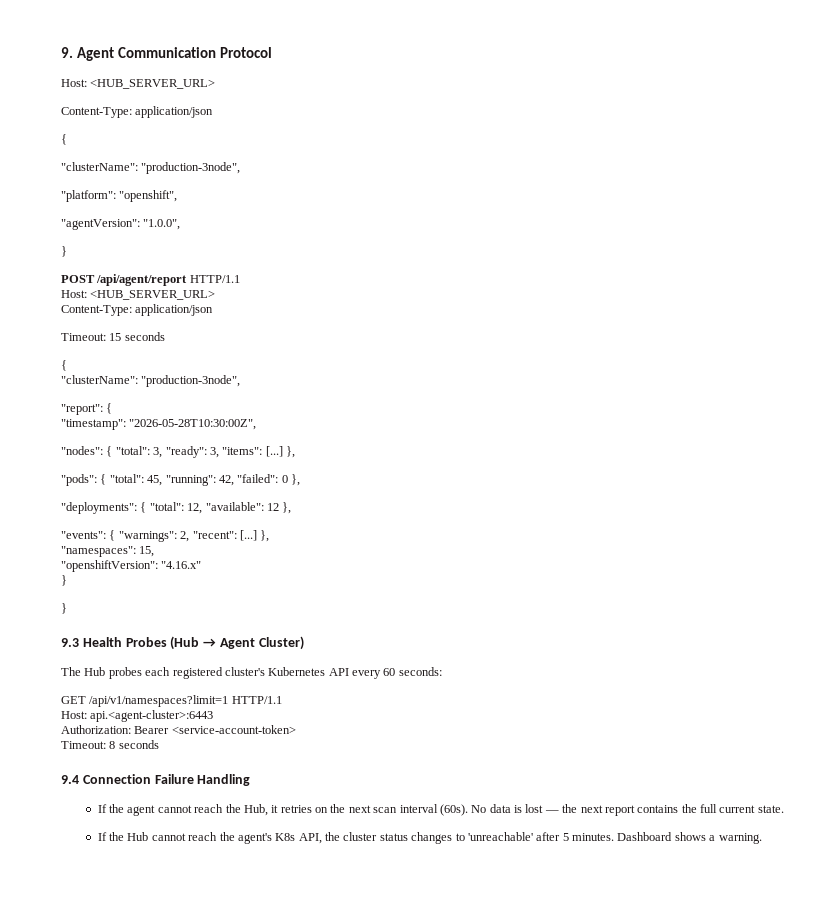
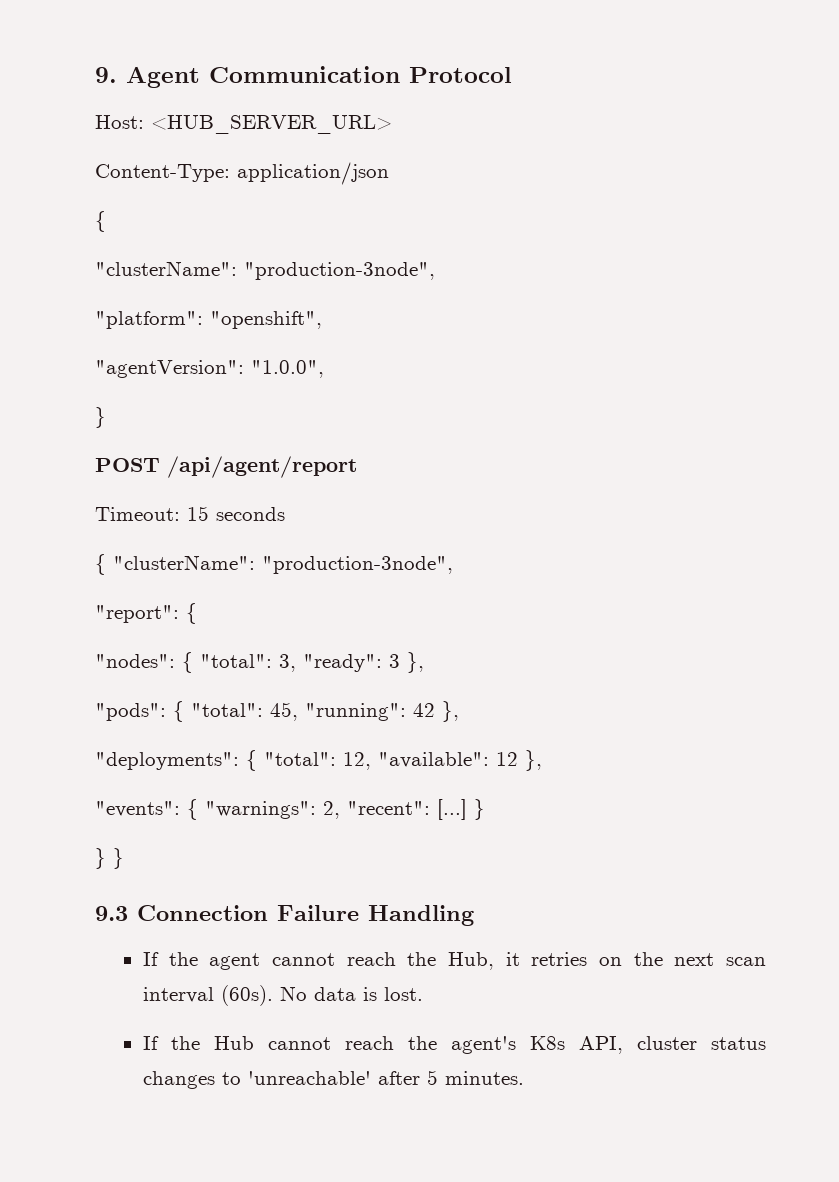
- POST /api/agent/report HTTP/1.1
- Host: <HUB_SERVER_URL>
- Content-Type: application/json
+ POST /api/agent/report
  Timeout: 15 seconds
- {
- "clusterName": "production-3node",
+ { "clusterName": "production-3node",
- "timestamp": "2026-05-28T10:30:00Z",
- "nodes": { "total": 3, "ready": 3, "items": [...] },
+ "nodes": { "total": 3, "ready": 3 },
- "pods": { "total": 45, "running": 42, "failed": 0 },
+ "pods": { "total": 45, "running": 42 },
- "events": { "warnings": 2, "recent": [...] },
- "namespaces": 15,
- "openshiftVersion": "4.16.x"
- }
- }
+ "events": { "warnings": 2, "recent": [...] }
+ } }
- 9.3 Health Probes (Hub → Agent Cluster)
- The Hub probes each registered cluster's Kubernetes API every 60 seconds:
- GET /api/v1/namespaces?limit=1 HTTP/1.1
- Host: api.<agent-cluster>:6443
- Authorization: Bearer <service-account-token>
- Timeout: 8 seconds
- 9.4 Connection Failure Handling
+ 9.3 Connection Failure Handling
- No data is lost — the next report contains the full current state.
+ No data is lost.
- If the Hub cannot reach the agent's K8s API, the cluster status changes to 'unreachable' after 5 minutes. Dashboard shows a warning.
+ If the Hub cannot reach the agent's K8s API, cluster status changes to 'unreachable' after 5 minutes.

